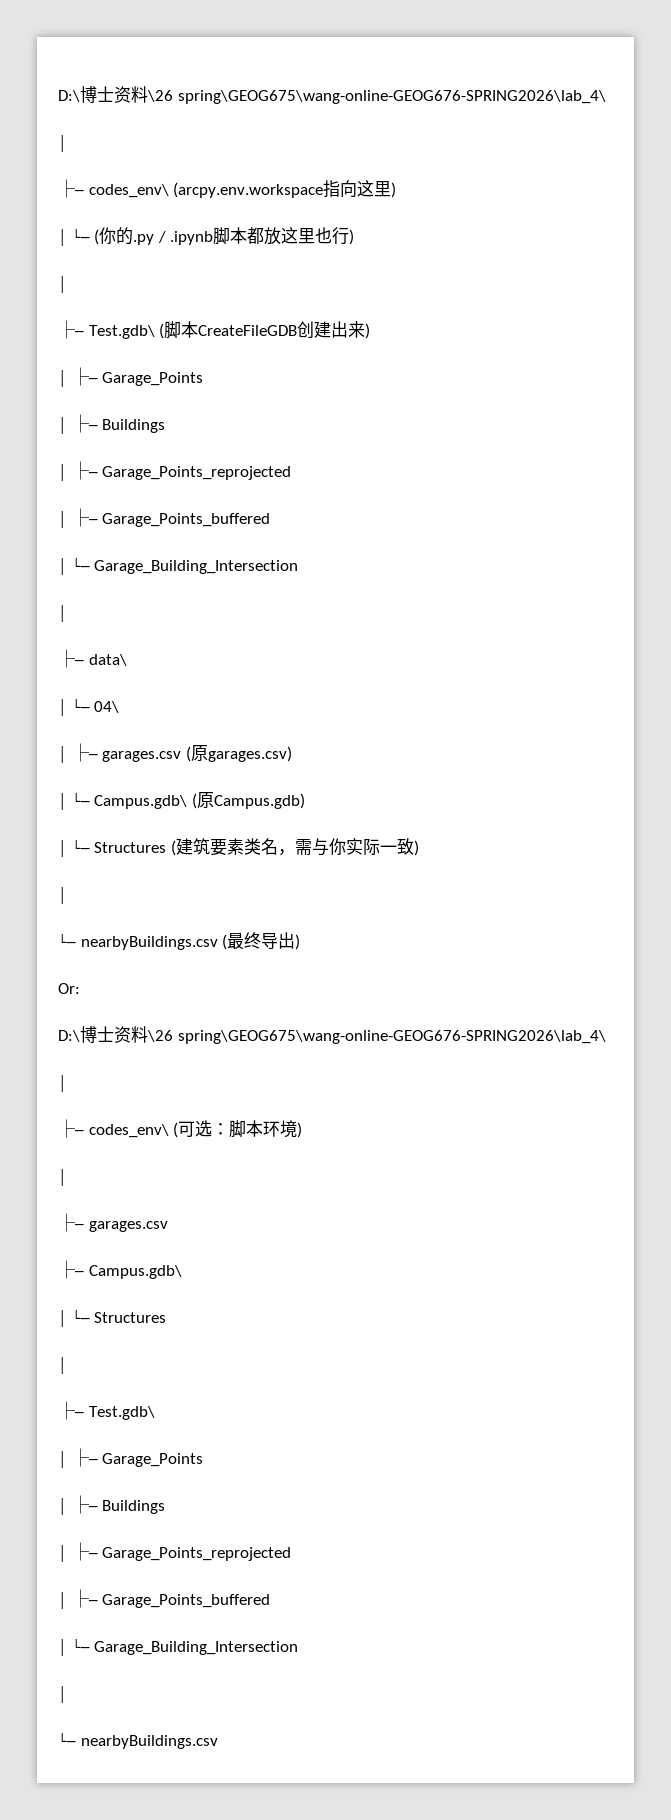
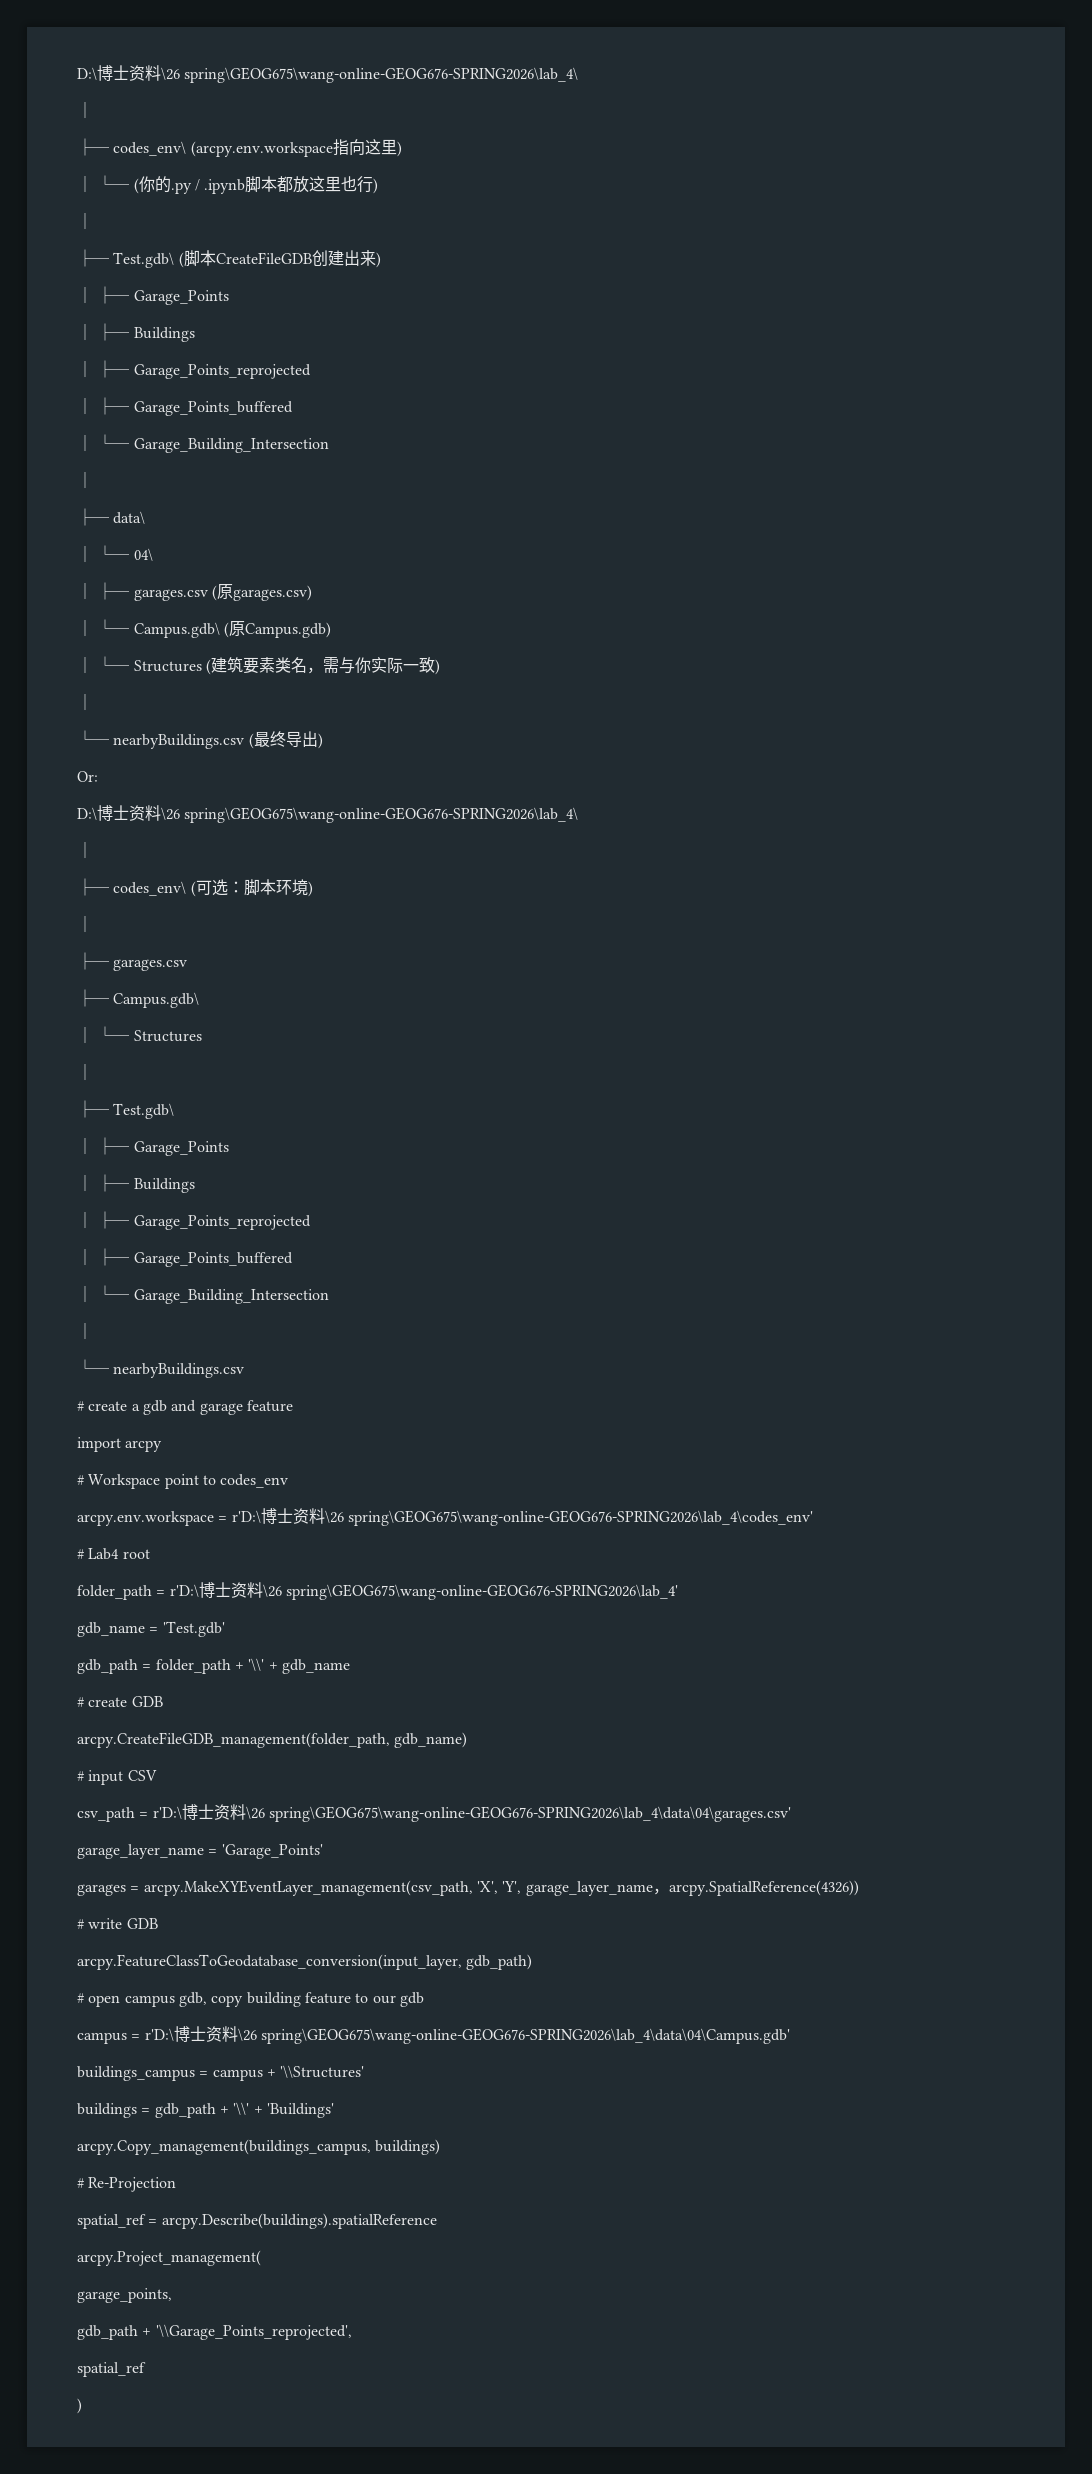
+ # create a gdb and garage feature
+ import arcpy
+ # Workspace point to codes_env
+ arcpy.env.workspace = r'D:\博士资料\26 spring\GEOG675\wang-online-GEOG676-SPRING2026\lab_4\codes_env'
+ # Lab4 root
+ folder_path = r'D:\博士资料\26 spring\GEOG675\wang-online-GEOG676-SPRING2026\lab_4'
+ gdb_name = 'Test.gdb'
+ gdb_path = folder_path + '\\' + gdb_name
+ # create GDB
+ arcpy.CreateFileGDB_management(folder_path, gdb_name)
+ # input CSV
+ csv_path = r'D:\博士资料\26 spring\GEOG675\wang-online-GEOG676-SPRING2026\lab_4\data\04\garages.csv'
+ garage_layer_name = 'Garage_Points'
+ garages = arcpy.MakeXYEventLayer_management(csv_path, 'X', 'Y', garage_layer_name，arcpy.SpatialReference(4326))
+ # write GDB
+ arcpy.FeatureClassToGeodatabase_conversion(input_layer, gdb_path)
+ # open campus gdb, copy building feature to our gdb
+ campus = r'D:\博士资料\26 spring\GEOG675\wang-online-GEOG676-SPRING2026\lab_4\data\04\Campus.gdb'
+ buildings_campus = campus + '\\Structures'
+ buildings = gdb_path + '\\' + 'Buildings'
+ arcpy.Copy_management(buildings_campus, buildings)
+ # Re-Projection
+ spatial_ref = arcpy.Describe(buildings).spatialReference
+ arcpy.Project_management(
+ garage_points,
+ gdb_path + '\\Garage_Points_reprojected',
+ spatial_ref
+ )

